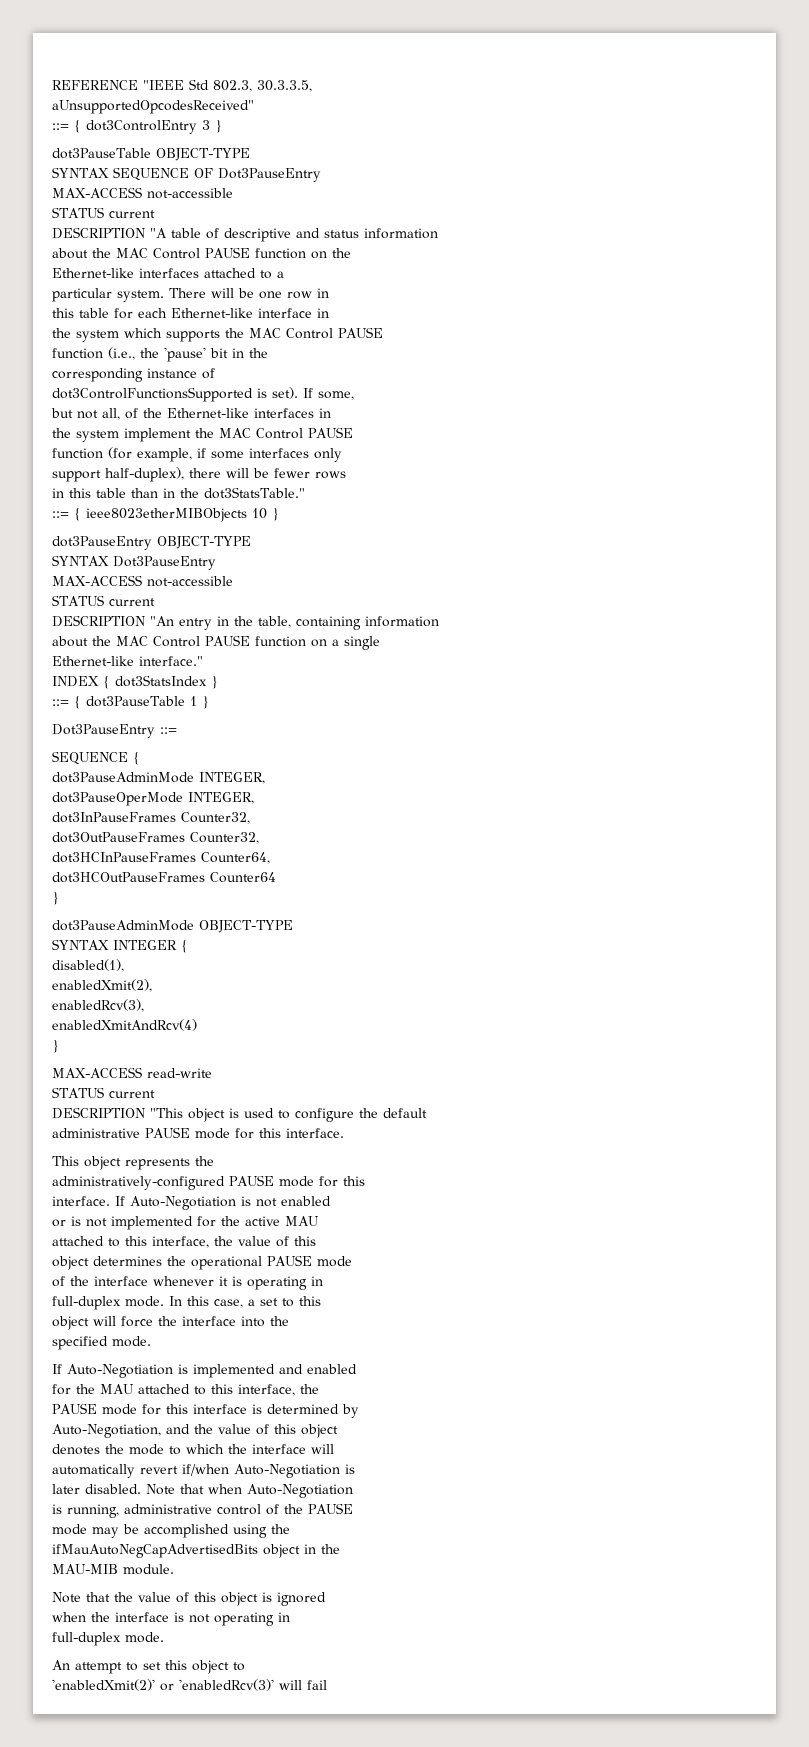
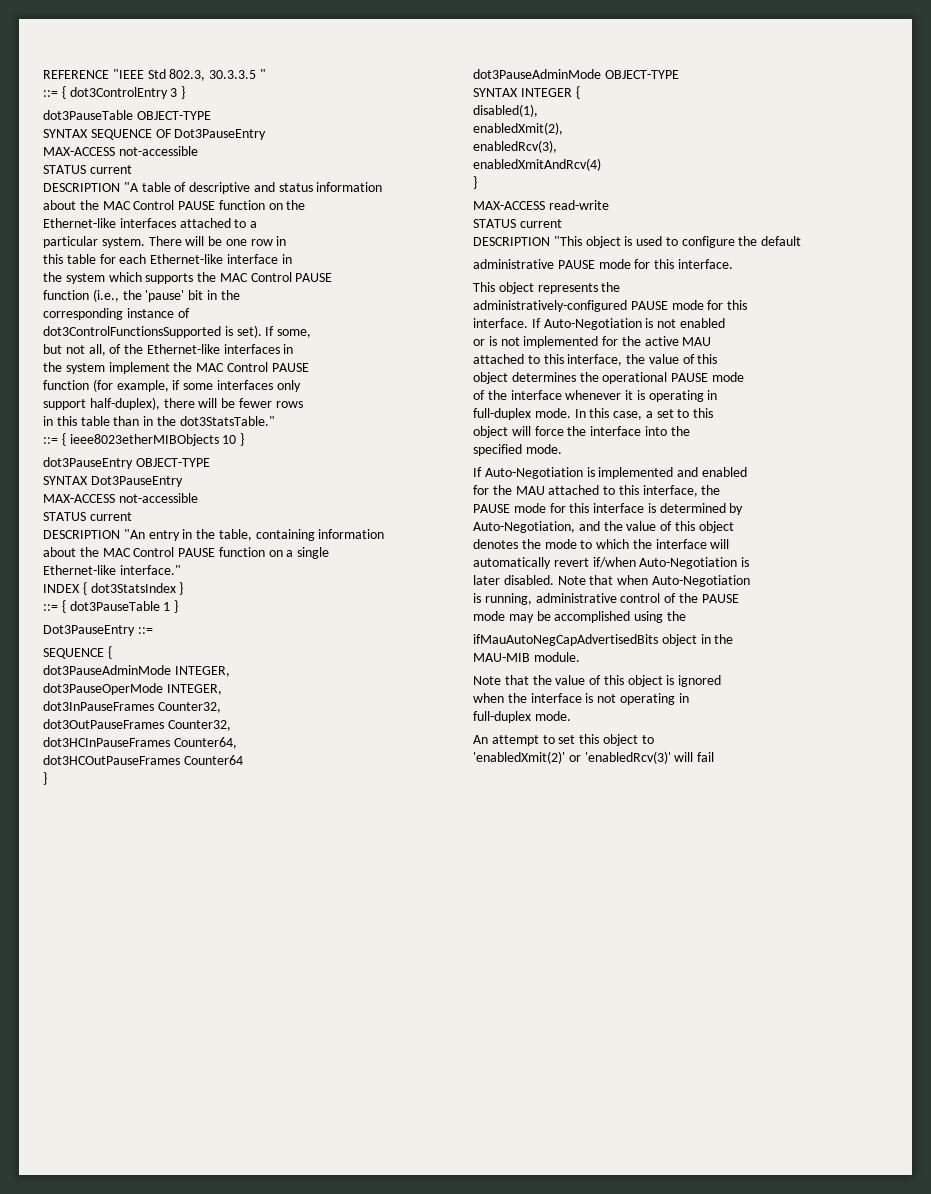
- REFERENCE "IEEE Std 802.3, 30.3.3.5,
- aUnsupportedOpcodesReceived"
+ REFERENCE "IEEE Std 802.3, 30.3.3.5 "

